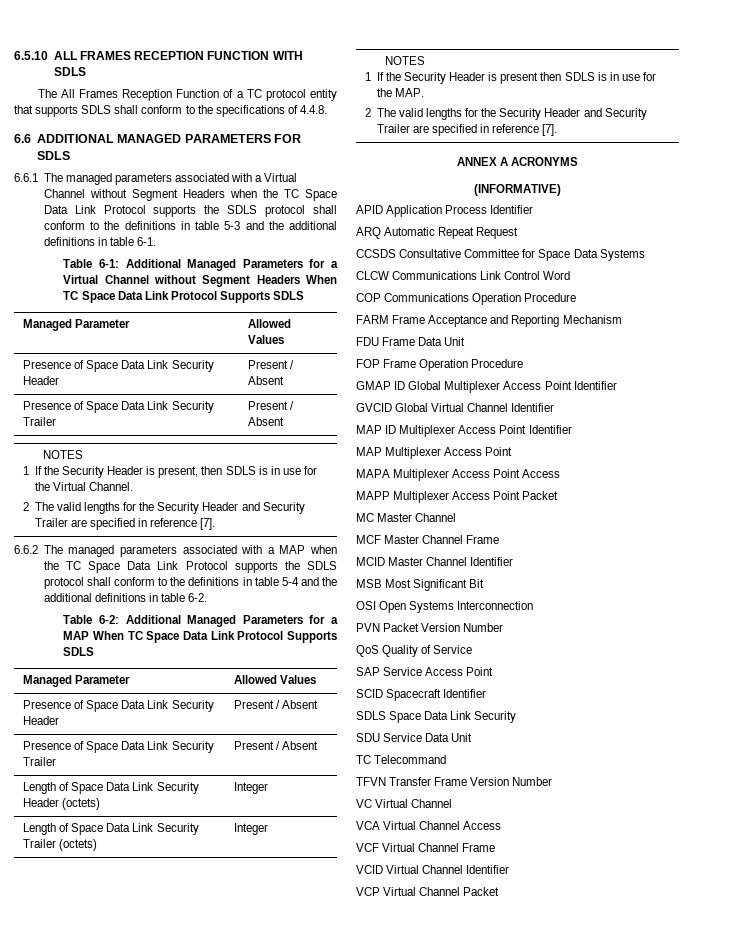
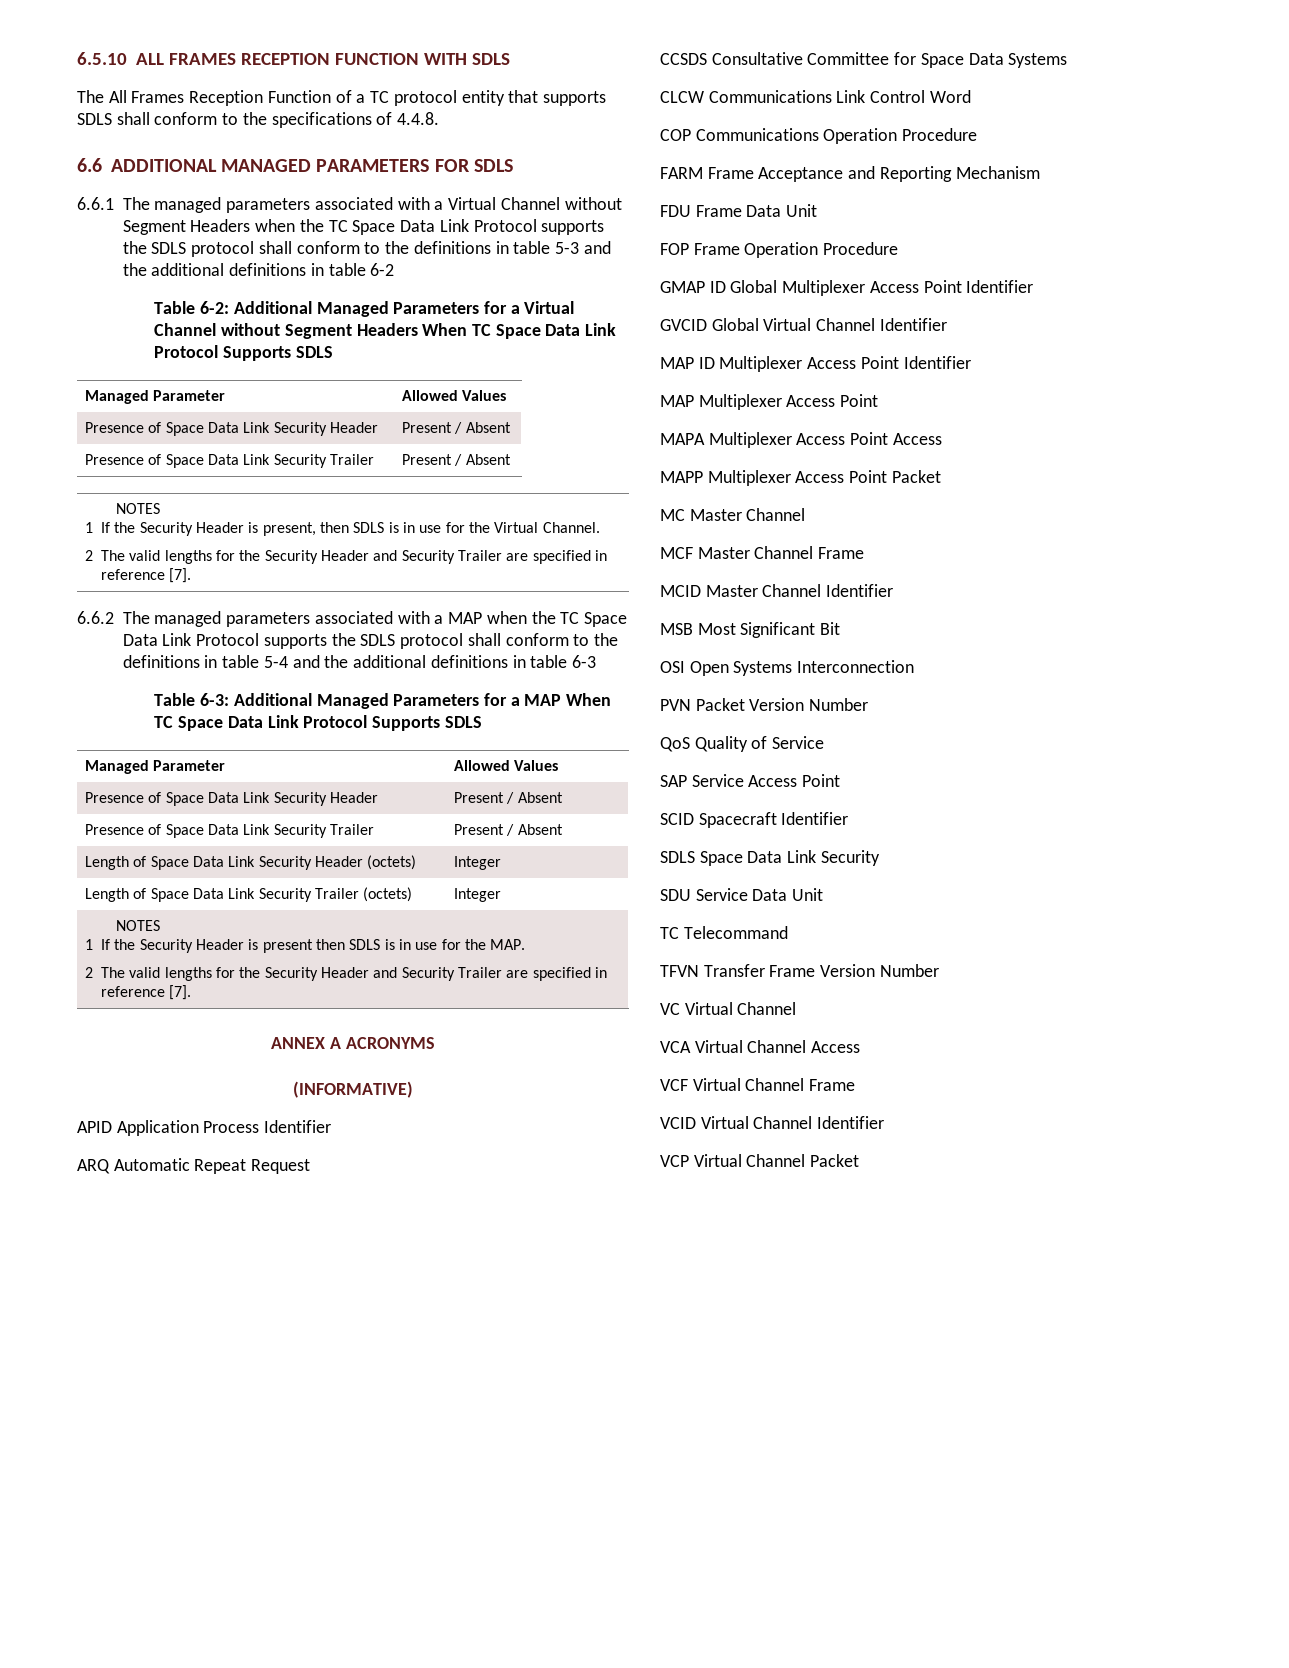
- 6.6.1 The managed parameters associated with a Virtual Channel without Segment Headers when the TC Space Data Link Protocol supports the SDLS protocol shall conform to the definitions in table 5-3 and the additional definitions in table 6-1.
- Table 6-1: Additional Managed Parameters for a Virtual Channel without Segment Headers When TC Space Data Link Protocol Supports SDLS
+ 6.6.1 The managed parameters associated with a Virtual Channel without Segment Headers when the TC Space Data Link Protocol supports the SDLS protocol shall conform to the definitions in table 5-3 and the additional definitions in table 6-2
+ Table 6-2: Additional Managed Parameters for a Virtual Channel without Segment Headers When TC Space Data Link Protocol Supports SDLS
- 6.6.2 The managed parameters associated with a MAP when the TC Space Data Link Protocol supports the SDLS protocol shall conform to the definitions in table 5-4 and the additional definitions in table 6-2.
- Table 6-2: Additional Managed Parameters for a MAP When TC Space Data Link Protocol Supports SDLS
+ 6.6.2 The managed parameters associated with a MAP when the TC Space Data Link Protocol supports the SDLS protocol shall conform to the definitions in table 5-4 and the additional definitions in table 6-3
+ Table 6-3: Additional Managed Parameters for a MAP When TC Space Data Link Protocol Supports SDLS

